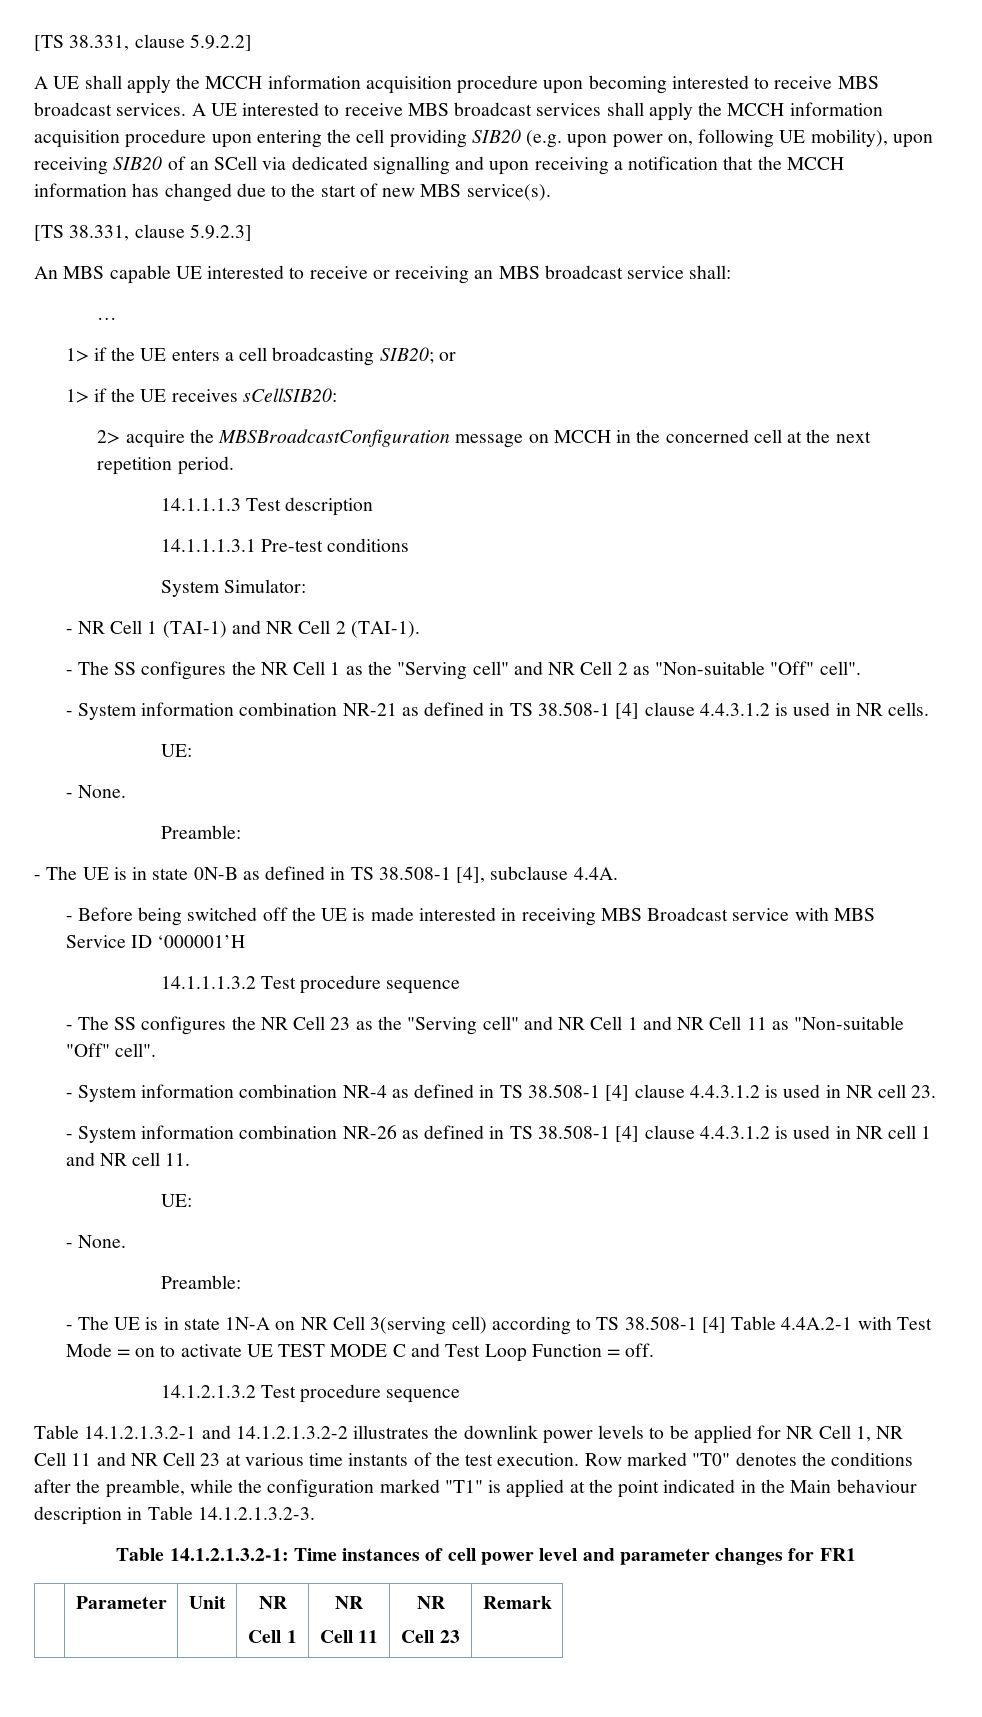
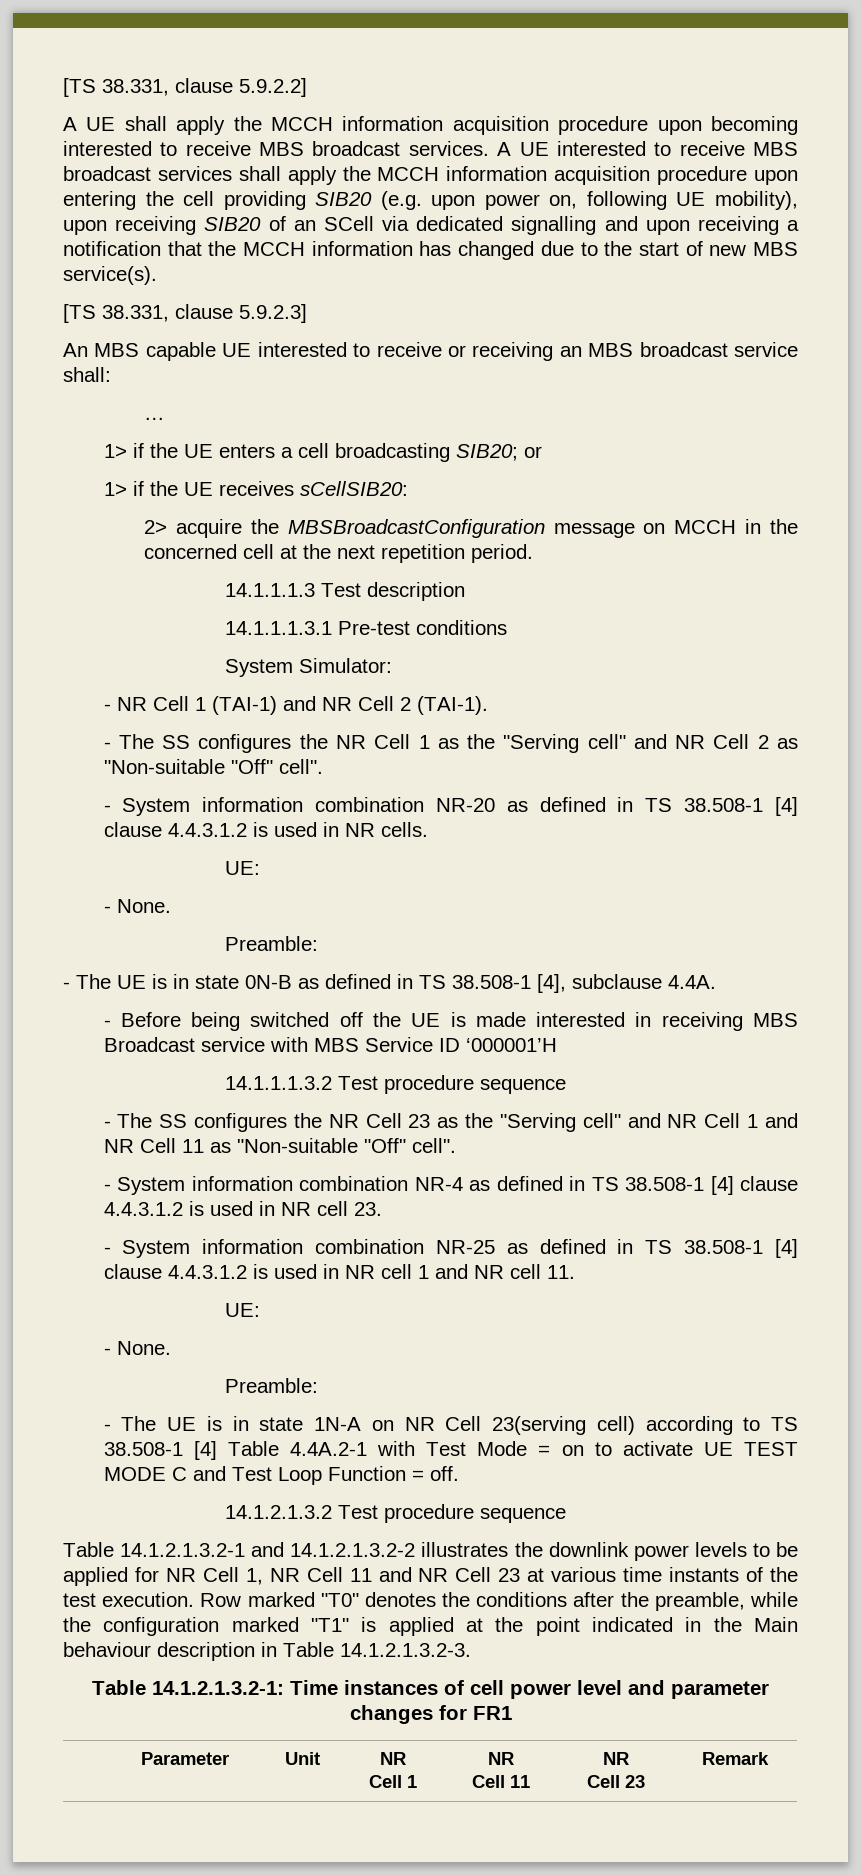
- - System information combination NR-21 as defined in TS 38.508-1 [4] clause 4.4.3.1.2 is used in NR cells.
+ - System information combination NR-20 as defined in TS 38.508-1 [4] clause 4.4.3.1.2 is used in NR cells.
- - System information combination NR-26 as defined in TS 38.508-1 [4] clause 4.4.3.1.2 is used in NR cell 1 and NR cell 11.
+ - System information combination NR-25 as defined in TS 38.508-1 [4] clause 4.4.3.1.2 is used in NR cell 1 and NR cell 11.
- - The UE is in state 1N-A on NR Cell 3(serving cell) according to TS 38.508-1 [4] Table 4.4A.2-1 with Test Mode = on to activate UE TEST MODE C and Test Loop Function = off.
+ - The UE is in state 1N-A on NR Cell 23(serving cell) according to TS 38.508-1 [4] Table 4.4A.2-1 with Test Mode = on to activate UE TEST MODE C and Test Loop Function = off.

